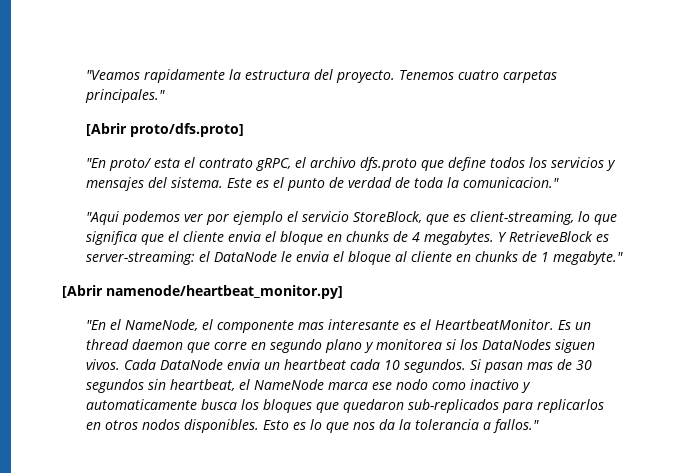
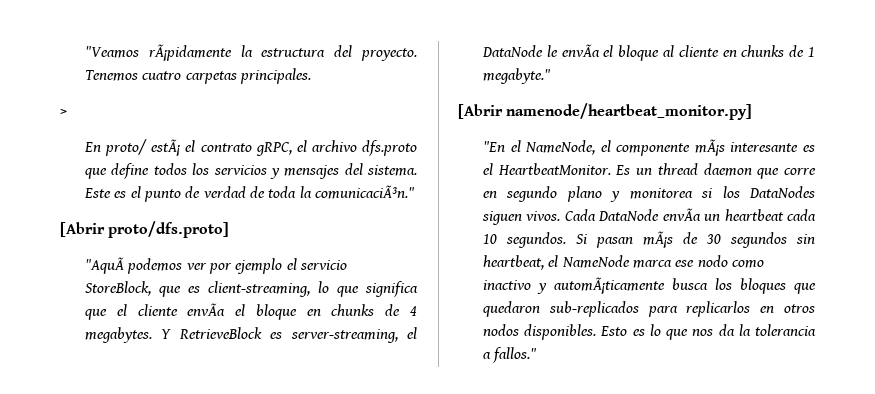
- "Veamos rapidamente la estructura del proyecto.
+ "Veamos rÃ¡pidamente la estructura del proyecto.
- Tenemos cuatro carpetas principales."
- [Abrir proto/dfs.proto]
- "En proto/ esta el contrato gRPC, el archivo dfs.proto que define todos los servicios y mensajes del sistema.
+ Tenemos cuatro carpetas principales.
+ >
+ En proto/ estÃ¡ el contrato gRPC, el archivo dfs.proto que define todos los servicios y mensajes del sistema.
- Este es el punto de verdad de toda la comunicacion."
- "Aqui podemos ver por ejemplo el servicio StoreBlock, que es client-streaming, lo que significa que el cliente envia el bloque en chunks de 4 megabytes.
+ Este es el punto de verdad de toda la comunicaciÃ³n."
+ [Abrir proto/dfs.proto]
+ "AquÃ podemos ver por ejemplo el servicio StoreBlock, que es client-streaming, lo que significa que el cliente envÃa el bloque en chunks de 4 megabytes.
- Y RetrieveBlock es server-streaming: el DataNode le envia el bloque al cliente en chunks de 1 megabyte."
+ Y RetrieveBlock es server-streaming, el DataNode le envÃa el bloque al cliente en chunks de 1 megabyte."
- "En el NameNode, el componente mas interesante es el HeartbeatMonitor.
+ "En el NameNode, el componente mÃ¡s interesante es el HeartbeatMonitor.
- Cada DataNode envia un heartbeat cada 10 segundos.
+ Cada DataNode envÃa un heartbeat cada 10 segundos.
- Si pasan mas de 30 segundos sin heartbeat, el NameNode marca ese nodo como inactivo y automaticamente busca los bloques que quedaron sub-replicados para replicarlos en otros nodos disponibles.
+ Si pasan mÃ¡s de 30 segundos sin heartbeat, el NameNode marca ese nodo como inactivo y automÃ¡ticamente busca los bloques que quedaron sub-replicados para replicarlos en otros nodos disponibles.

